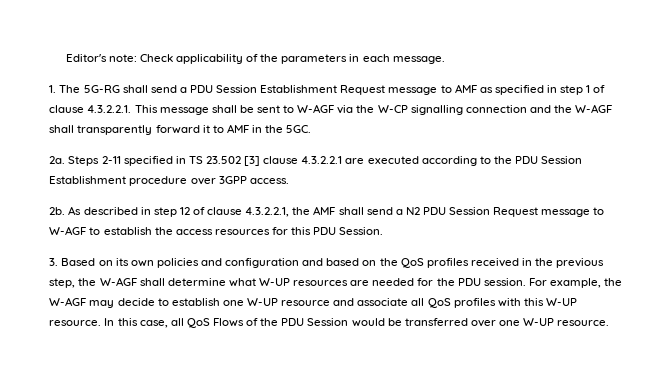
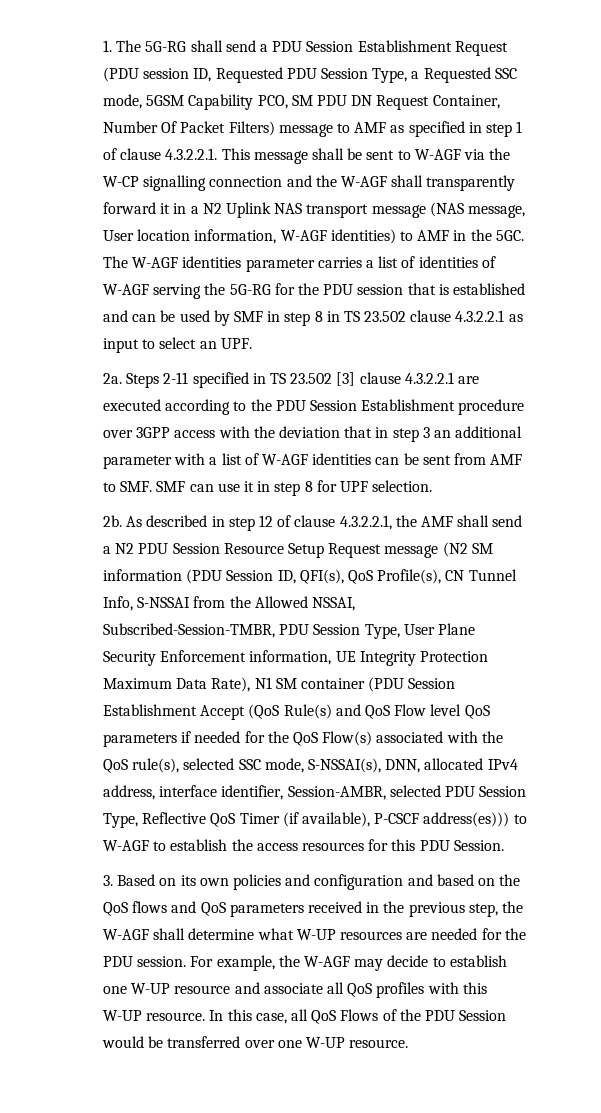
- Editor's note: Check applicability of the parameters in each message.
- 1. The 5G-RG shall send a PDU Session Establishment Request message to AMF as specified in step 1 of clause 4.3.2.2.1. This message shall be sent to W-AGF via the W-CP signalling connection and the W-AGF shall transparently forward it to AMF in the 5GC.
+ 1. The 5G-RG shall send a PDU Session Establishment Request (PDU session ID, Requested PDU Session Type, a Requested SSC mode, 5GSM Capability PCO, SM PDU DN Request Container, Number Of Packet Filters) message to AMF as specified in step 1 of clause 4.3.2.2.1. This message shall be sent to W-AGF via the W-CP signalling connection and the W-AGF shall transparently forward it in a N2 Uplink NAS transport message (NAS message, User location information, W-AGF identities) to AMF in the 5GC. The W-AGF identities parameter carries a list of identities of W-AGF serving the 5G-RG for the PDU session that is established and can be used by SMF in step 8 in TS 23.502 clause 4.3.2.2.1 as input to select an UPF.
- Steps 2-11 specified in TS 23.502 [3] clause 4.3.2.2.1 are executed according to the PDU Session Establishment procedure over 3GPP access.
+ Steps 2-11 specified in TS 23.502 [3] clause 4.3.2.2.1 are executed according to the PDU Session Establishment procedure over 3GPP access with the deviation that in step 3 an additional parameter with a list of W-AGF identities can be sent from AMF to SMF. SMF can use it in step 8 for UPF selection.
- As described in step 12 of clause 4.3.2.2.1, the AMF shall send a N2 PDU Session Request message to W-AGF to establish the access resources for this PDU Session.
+ As described in step 12 of clause 4.3.2.2.1, the AMF shall send a N2 PDU Session Resource Setup Request message (N2 SM information (PDU Session ID, QFI(s), QoS Profile(s), CN Tunnel Info, S-NSSAI from the Allowed NSSAI, Subscribed-Session-TMBR, PDU Session Type, User Plane Security Enforcement information, UE Integrity Protection Maximum Data Rate), N1 SM container (PDU Session Establishment Accept (QoS Rule(s) and QoS Flow level QoS parameters if needed for the QoS Flow(s) associated with the QoS rule(s), selected SSC mode, S-NSSAI(s), DNN, allocated IPv4 address, interface identifier, Session-AMBR, selected PDU Session Type, Reflective QoS Timer (if available), P-CSCF address(es))) to W-AGF to establish the access resources for this PDU Session.
- 3. Based on its own policies and configuration and based on the QoS profiles received in the previous step, the W-AGF shall determine what W-UP resources are needed for the PDU session.
+ 3. Based on its own policies and configuration and based on the QoS flows and QoS parameters received in the previous step, the W-AGF shall determine what W-UP resources are needed for the PDU session.

